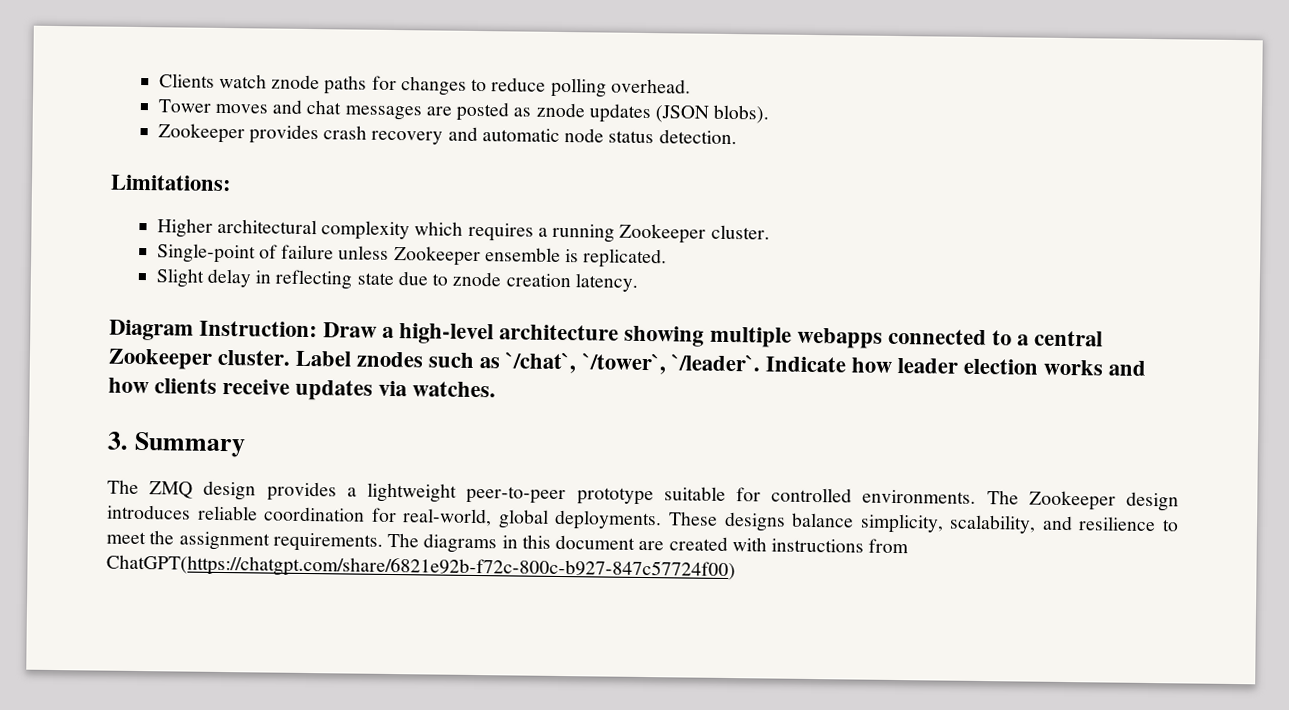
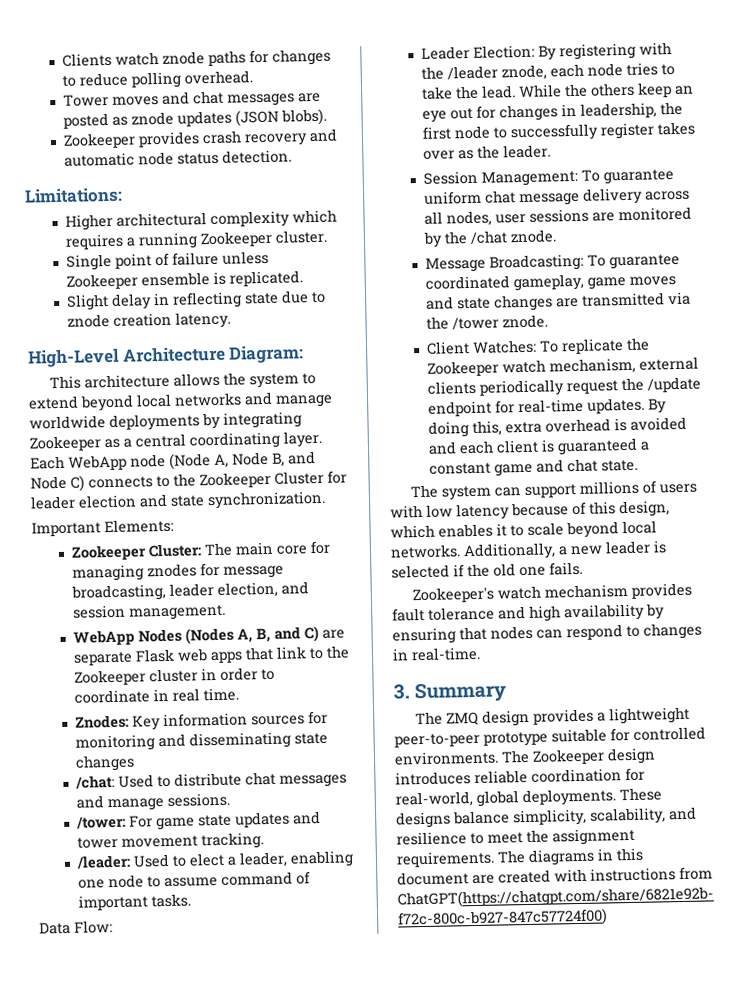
- Single-point of failure unless Zookeeper ensemble is replicated.
+ Single point of failure unless Zookeeper ensemble is replicated.
- Diagram Instruction: Draw a high-level architecture showing multiple webapps connected to a central Zookeeper cluster. Label znodes such as `/chat`, `/tower`, `/leader`. Indicate how leader election works and how clients receive updates via watches.
+ High-Level Architecture Diagram:
+ This architecture allows the system to extend beyond local networks and manage worldwide deployments by integrating Zookeeper as a central coordinating layer. Each WebApp node (Node A, Node B, and Node C) connects to the Zookeeper Cluster for leader election and state synchronization.
+ Important Elements:
+ Zookeeper Cluster: The main core for managing znodes for message broadcasting, leader election, and session management.
+ WebApp Nodes (Nodes A, B, and C) are separate Flask web apps that link to the Zookeeper cluster in order to coordinate in real time.
+ Znodes: Key information sources for monitoring and disseminating state changes
+ /chat: Used to distribute chat messages and manage sessions.
+ /tower: For game state updates and tower movement tracking.
+ /leader: Used to elect a leader, enabling one node to assume command of important tasks.
+ Data Flow:
+ Leader Election: By registering with the /leader znode, each node tries to take the lead. While the others keep an eye out for changes in leadership, the first node to successfully register takes over as the leader.
+ Session Management: To guarantee uniform chat message delivery across all nodes, user sessions are monitored by the /chat znode.
+ Message Broadcasting: To guarantee coordinated gameplay, game moves and state changes are transmitted via the /tower znode.
+ Client Watches: To replicate the Zookeeper watch mechanism, external clients periodically request the /update endpoint for real-time updates. By doing this, extra overhead is avoided and each client is guaranteed a constant game and chat state.
+ The system can support millions of users with low latency because of this design, which enables it to scale beyond local networks. Additionally, a new leader is selected if the old one fails.
+ Zookeeper's watch mechanism provides fault tolerance and high availability by ensuring that nodes can respond to changes in real-time.

